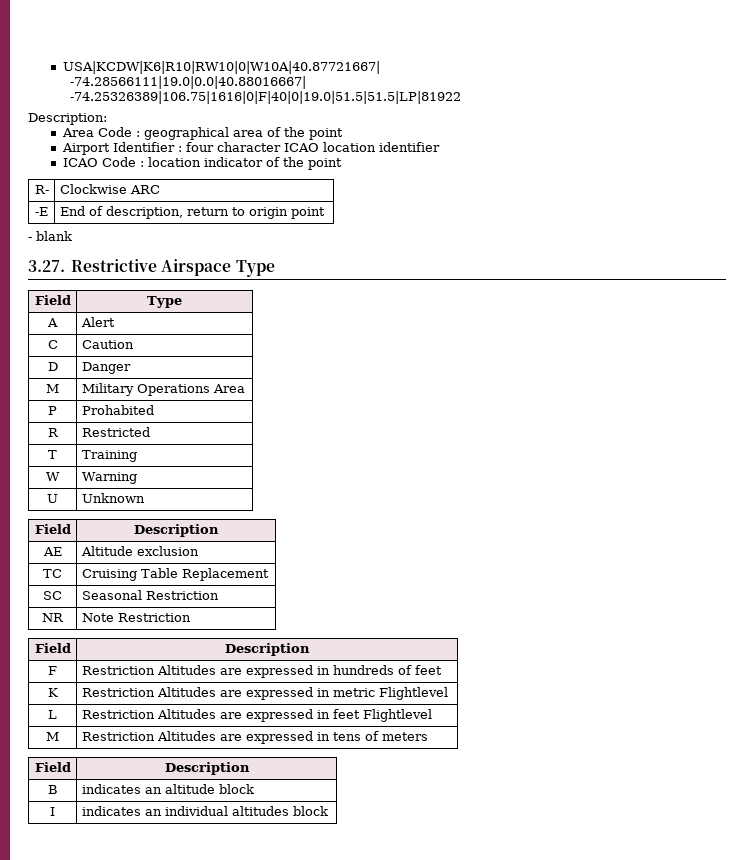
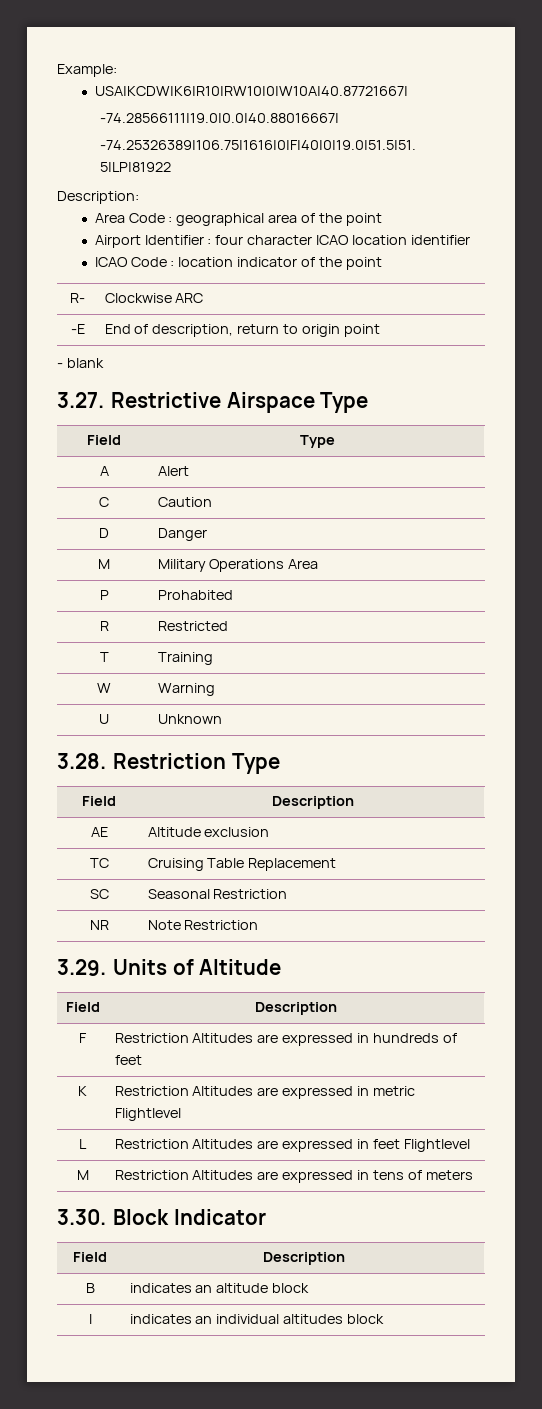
+ Example:
+ 3.28. Restriction Type
+ 3.29. Units of Altitude
+ 3.30. Block Indicator

